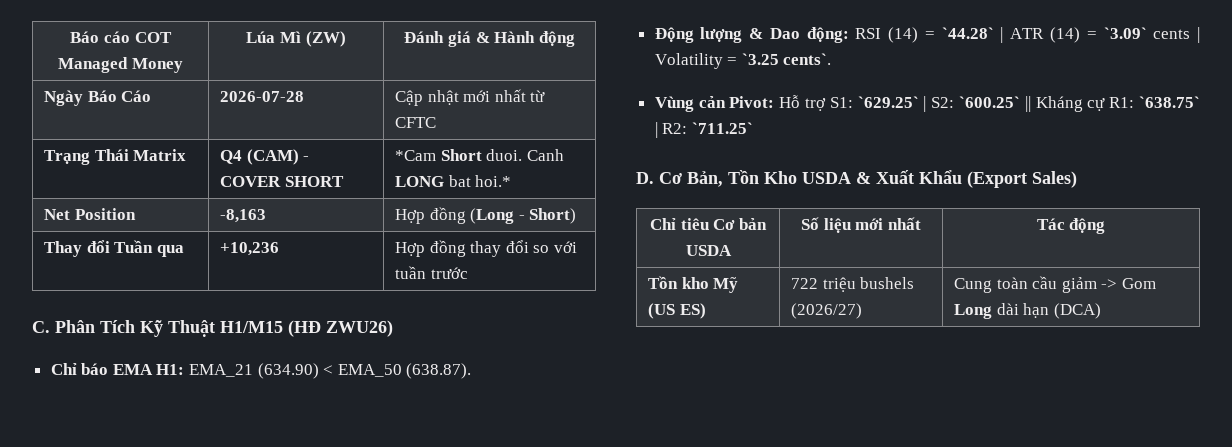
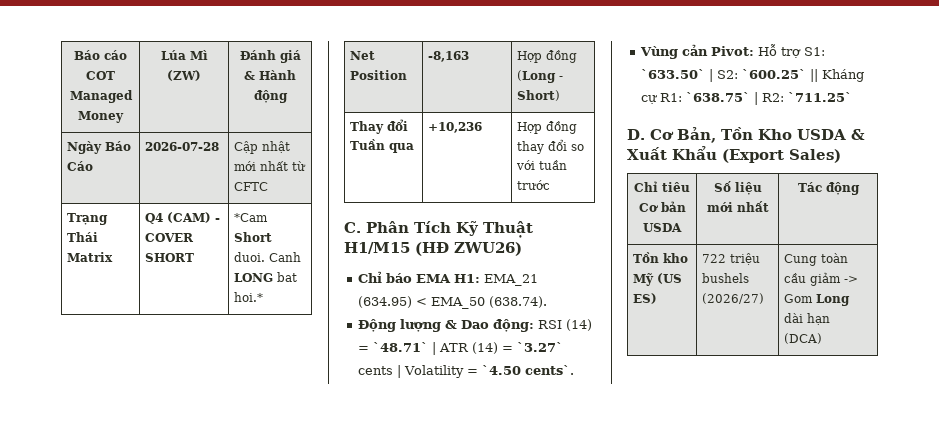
- Chỉ báo EMA H1: EMA_21 (634.90) < EMA_50 (638.87).
+ Chỉ báo EMA H1: EMA_21 (634.95) < EMA_50 (638.74).
- Động lượng & Dao động: RSI (14) = `44.28` | ATR (14) = `3.09` cents | Volatility = `3.25 cents`.
+ Động lượng & Dao động: RSI (14) = `48.71` | ATR (14) = `3.27` cents | Volatility = `4.50 cents`.
- Vùng cản Pivot: Hỗ trợ S1: `629.25` | S2: `600.25` || Kháng cự R1: `638.75` | R2: `711.25`
+ Vùng cản Pivot: Hỗ trợ S1: `633.50` | S2: `600.25` || Kháng cự R1: `638.75` | R2: `711.25`

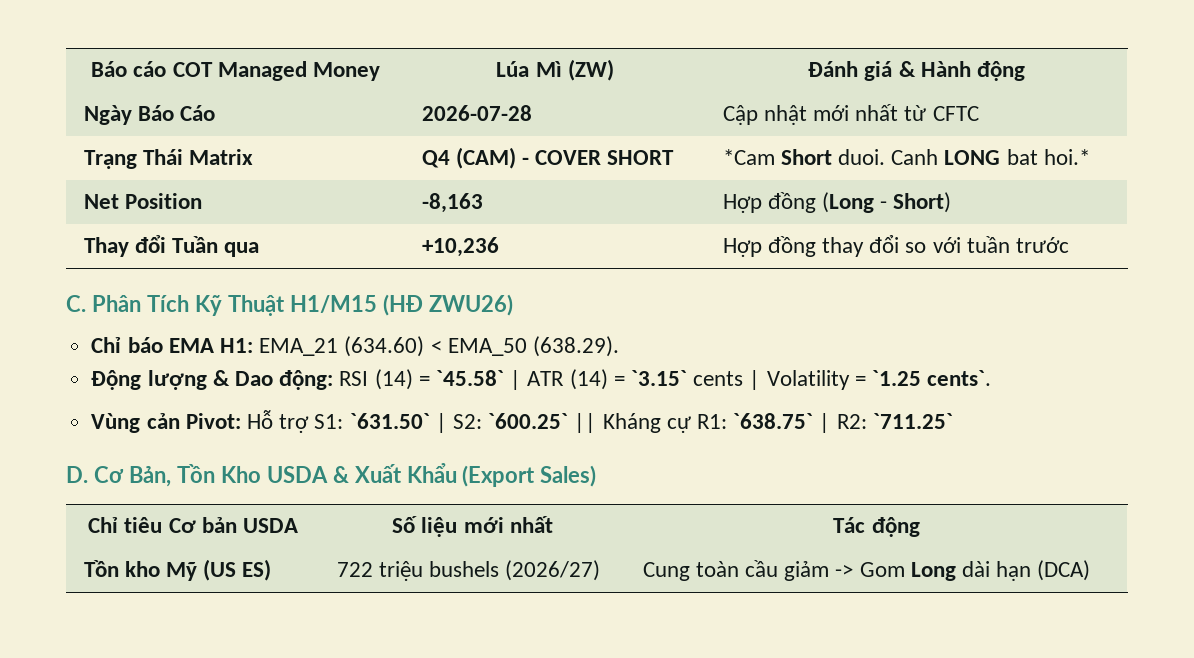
- Chỉ báo EMA H1: EMA_21 (634.95) < EMA_50 (638.74).
+ Chỉ báo EMA H1: EMA_21 (634.60) < EMA_50 (638.29).
- Động lượng & Dao động: RSI (14) = `48.71` | ATR (14) = `3.27` cents | Volatility = `4.50 cents`.
+ Động lượng & Dao động: RSI (14) = `45.58` | ATR (14) = `3.15` cents | Volatility = `1.25 cents`.
- Vùng cản Pivot: Hỗ trợ S1: `633.50` | S2: `600.25` || Kháng cự R1: `638.75` | R2: `711.25`
+ Vùng cản Pivot: Hỗ trợ S1: `631.50` | S2: `600.25` || Kháng cự R1: `638.75` | R2: `711.25`

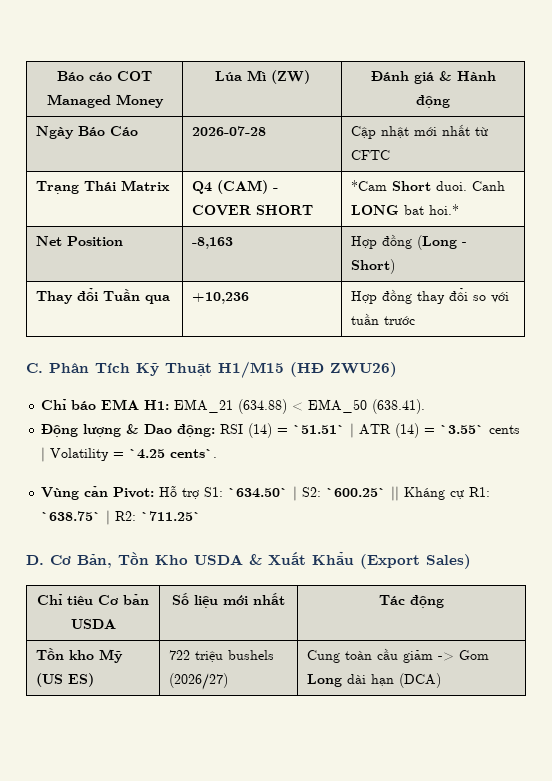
- Chỉ báo EMA H1: EMA_21 (634.60) < EMA_50 (638.29).
+ Chỉ báo EMA H1: EMA_21 (634.88) < EMA_50 (638.41).
- Động lượng & Dao động: RSI (14) = `45.58` | ATR (14) = `3.15` cents | Volatility = `1.25 cents`.
+ Động lượng & Dao động: RSI (14) = `51.51` | ATR (14) = `3.55` cents | Volatility = `4.25 cents`.
- Vùng cản Pivot: Hỗ trợ S1: `631.50` | S2: `600.25` || Kháng cự R1: `638.75` | R2: `711.25`
+ Vùng cản Pivot: Hỗ trợ S1: `634.50` | S2: `600.25` || Kháng cự R1: `638.75` | R2: `711.25`

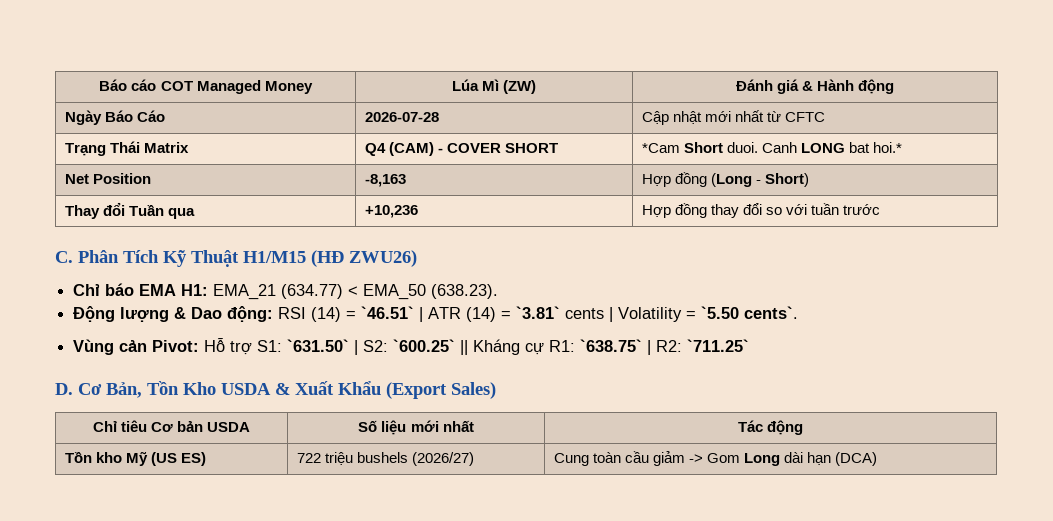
- Chỉ báo EMA H1: EMA_21 (634.88) < EMA_50 (638.41).
+ Chỉ báo EMA H1: EMA_21 (634.77) < EMA_50 (638.23).
- Động lượng & Dao động: RSI (14) = `51.51` | ATR (14) = `3.55` cents | Volatility = `4.25 cents`.
+ Động lượng & Dao động: RSI (14) = `46.51` | ATR (14) = `3.81` cents | Volatility = `5.50 cents`.
- Vùng cản Pivot: Hỗ trợ S1: `634.50` | S2: `600.25` || Kháng cự R1: `638.75` | R2: `711.25`
+ Vùng cản Pivot: Hỗ trợ S1: `631.50` | S2: `600.25` || Kháng cự R1: `638.75` | R2: `711.25`

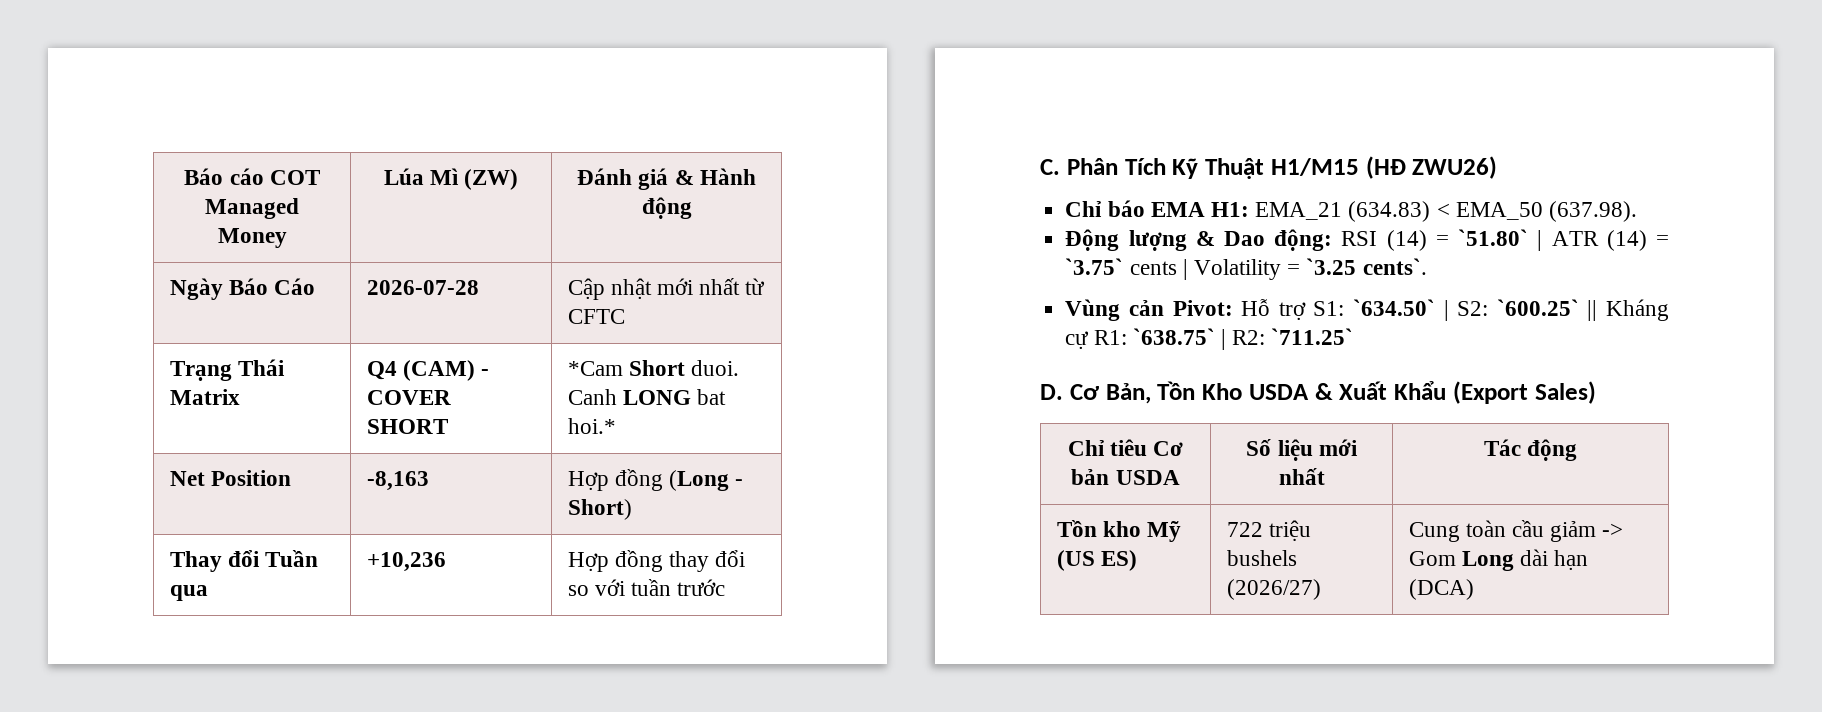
- Chỉ báo EMA H1: EMA_21 (634.77) < EMA_50 (638.23).
+ Chỉ báo EMA H1: EMA_21 (634.83) < EMA_50 (637.98).
- Động lượng & Dao động: RSI (14) = `46.51` | ATR (14) = `3.81` cents | Volatility = `5.50 cents`.
+ Động lượng & Dao động: RSI (14) = `51.80` | ATR (14) = `3.75` cents | Volatility = `3.25 cents`.
- Vùng cản Pivot: Hỗ trợ S1: `631.50` | S2: `600.25` || Kháng cự R1: `638.75` | R2: `711.25`
+ Vùng cản Pivot: Hỗ trợ S1: `634.50` | S2: `600.25` || Kháng cự R1: `638.75` | R2: `711.25`

